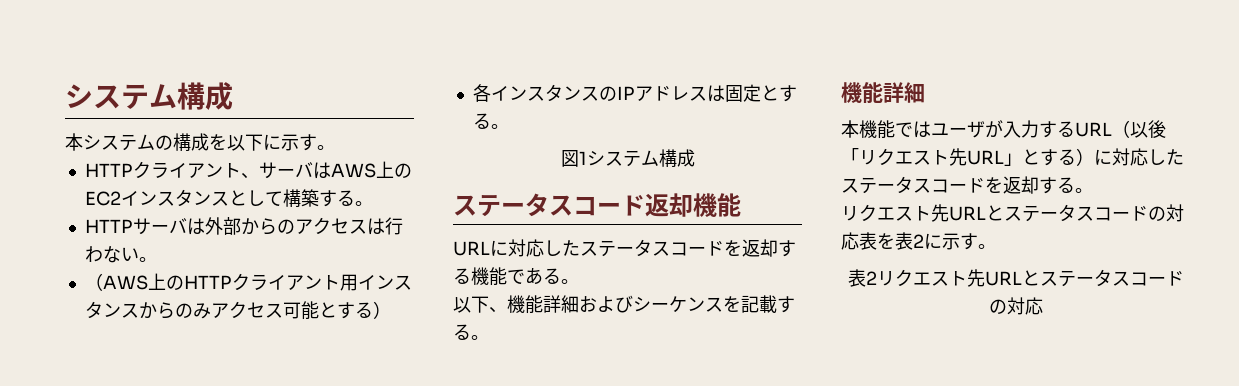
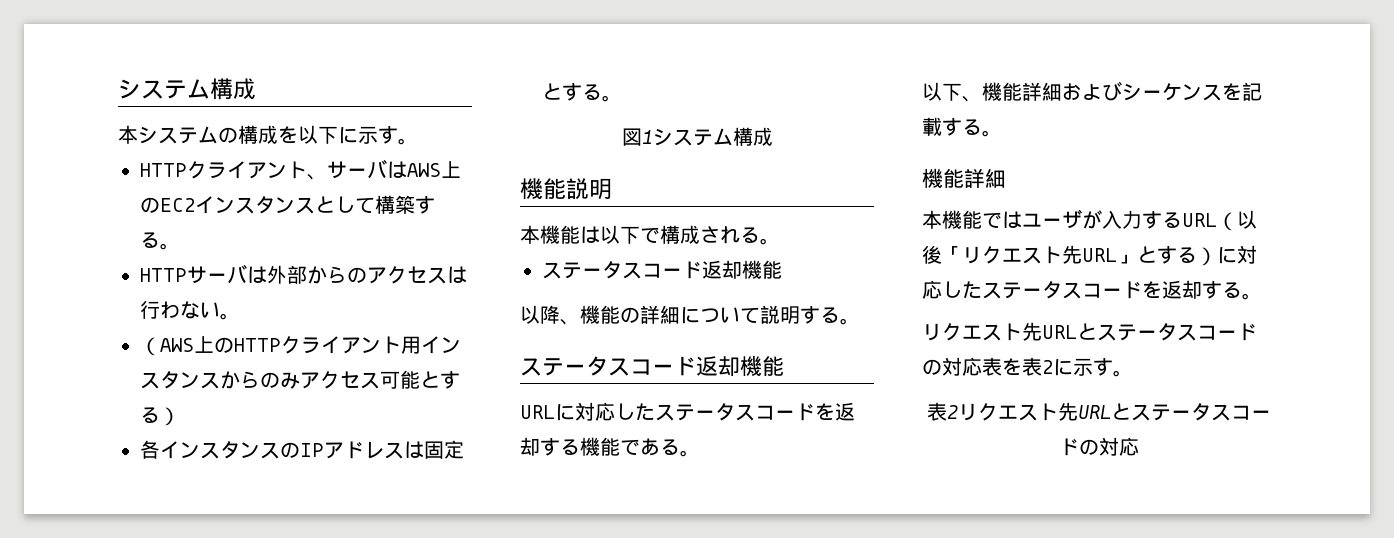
+ 機能説明
+ 本機能は以下で構成される。
+ ステータスコード返却機能
+ 以降、機能の詳細について説明する。

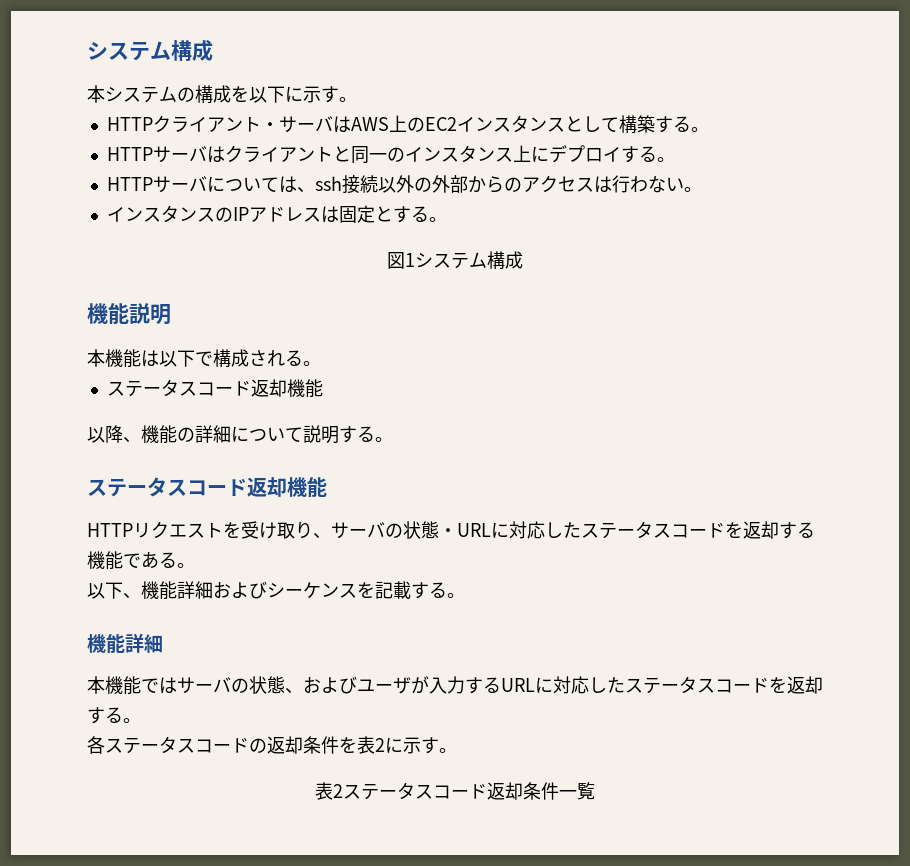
- HTTPクライアント、サーバはAWS上のEC2インスタンスとして構築する。
+ HTTPクライアント・サーバはAWS上のEC2インスタンスとして構築する。
- HTTPサーバは外部からのアクセスは行わない。
+ HTTPサーバはクライアントと同一のインスタンス上にデプロイする。
+ HTTPサーバについては、ssh接続以外の外部からのアクセスは行わない。
- （AWS上のHTTPクライアント用インスタンスからのみアクセス可能とする）
- 各インスタンスのIPアドレスは固定とする。
+ インスタンスのIPアドレスは固定とする。
- URLに対応したステータスコードを返却する機能である。
+ HTTPリクエストを受け取り、サーバの状態・URLに対応したステータスコードを返却する機能である。
- 本機能ではユーザが入力するURL（以後「リクエスト先URL」とする）に対応したステータスコードを返却する。
+ 本機能ではサーバの状態、およびユーザが入力するURLに対応したステータスコードを返却する。
- リクエスト先URLとステータスコードの対応表を表2に示す。
+ 各ステータスコードの返却条件を表2に示す。
- 表2リクエスト先URLとステータスコードの対応
+ 表2ステータスコード返却条件一覧

